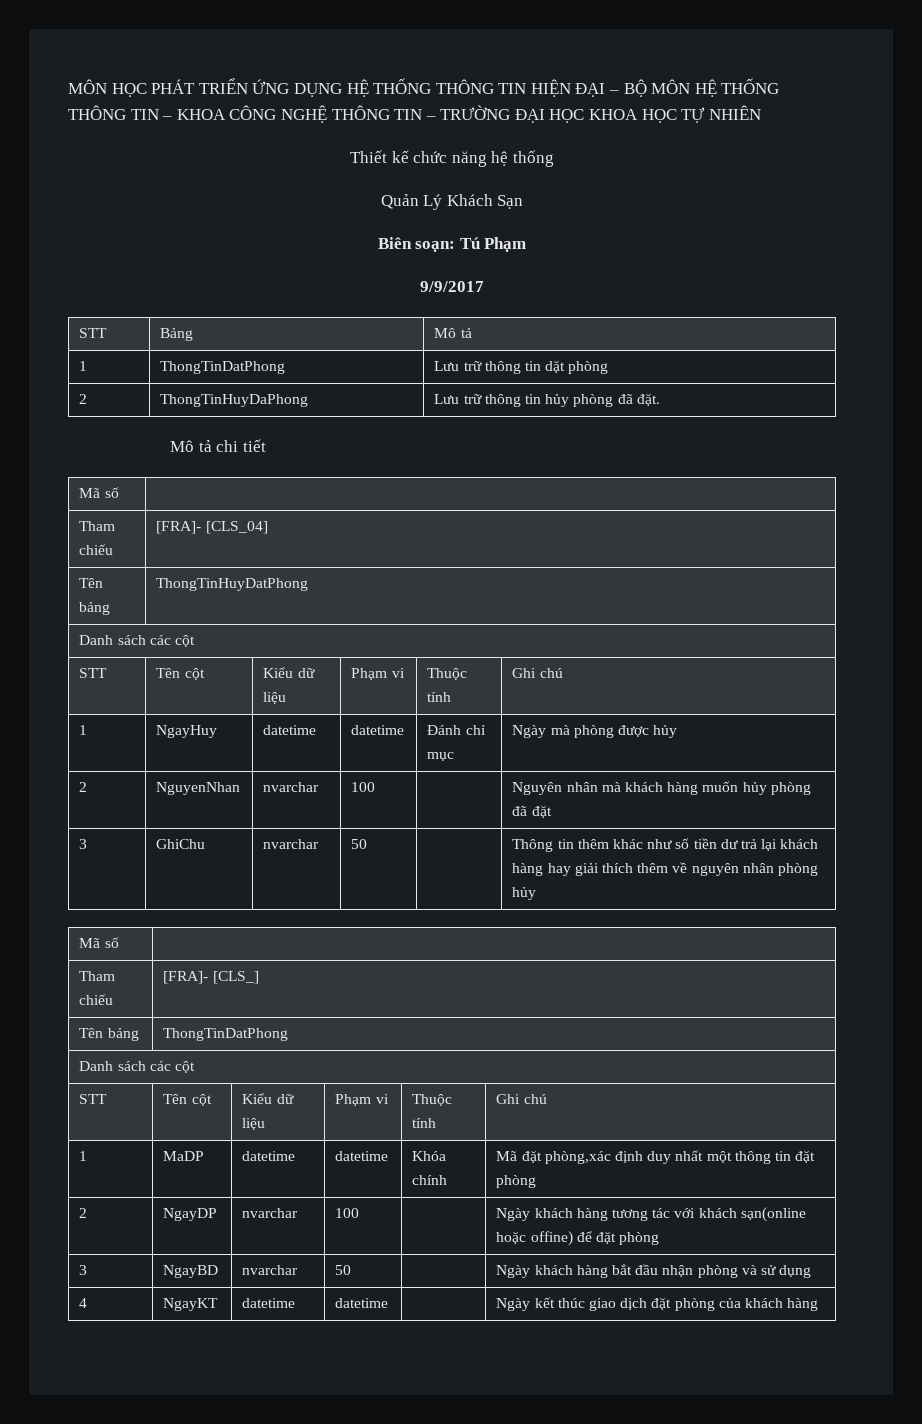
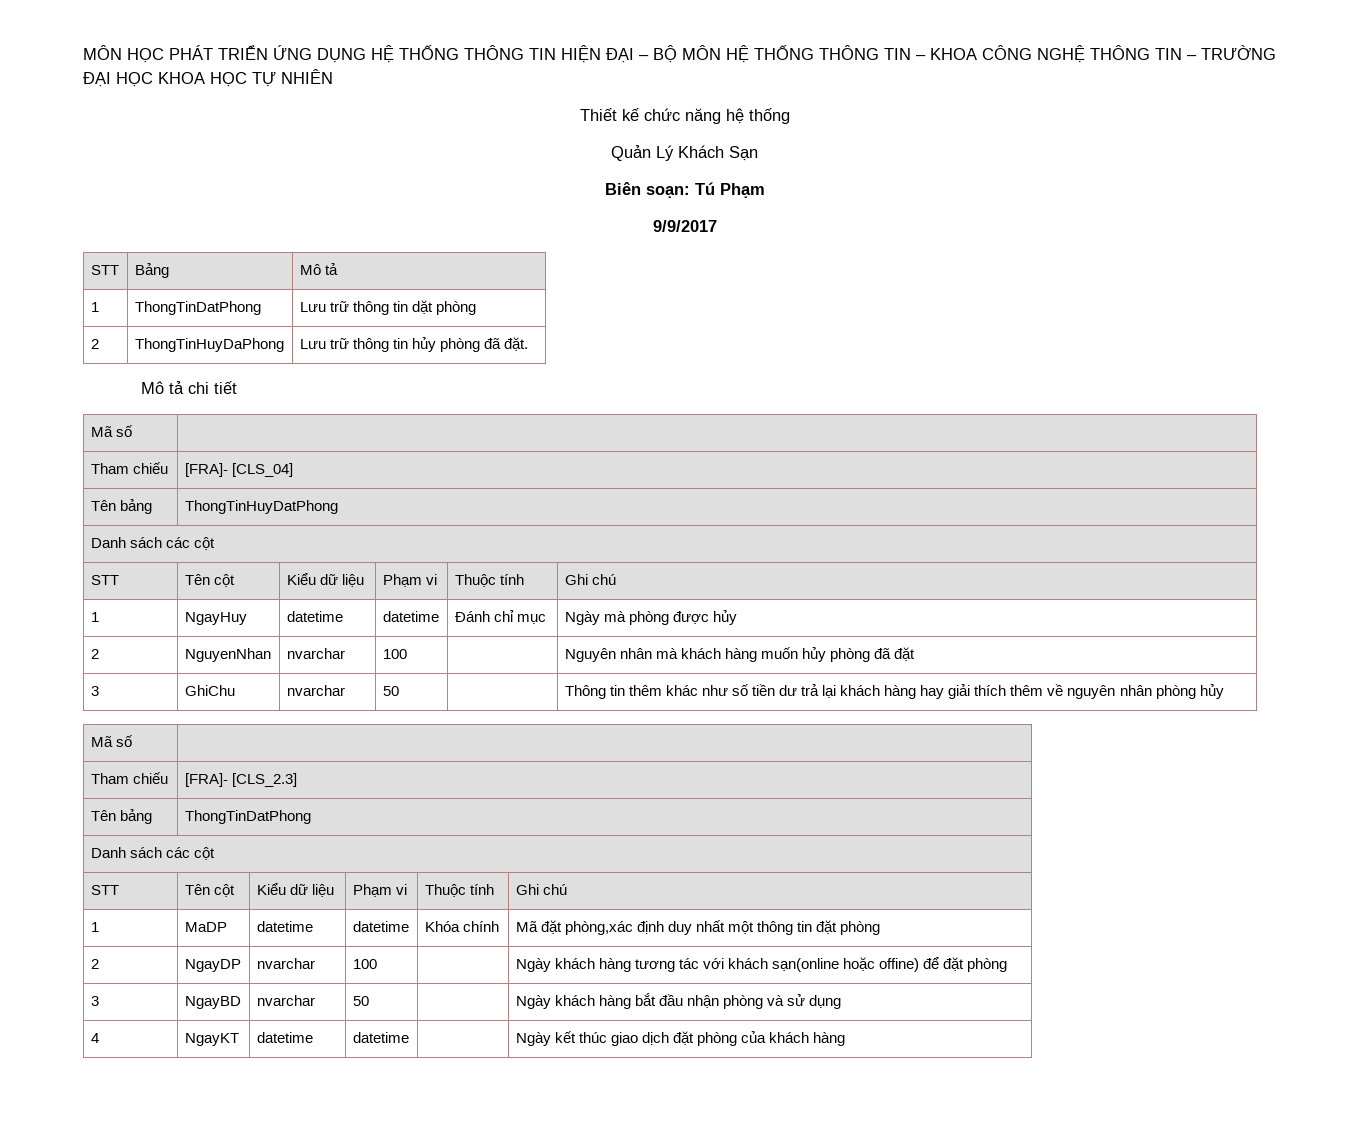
- Tham chiếu | [FRA]- [CLS_]
+ Tham chiếu | [FRA]- [CLS_2.3]

